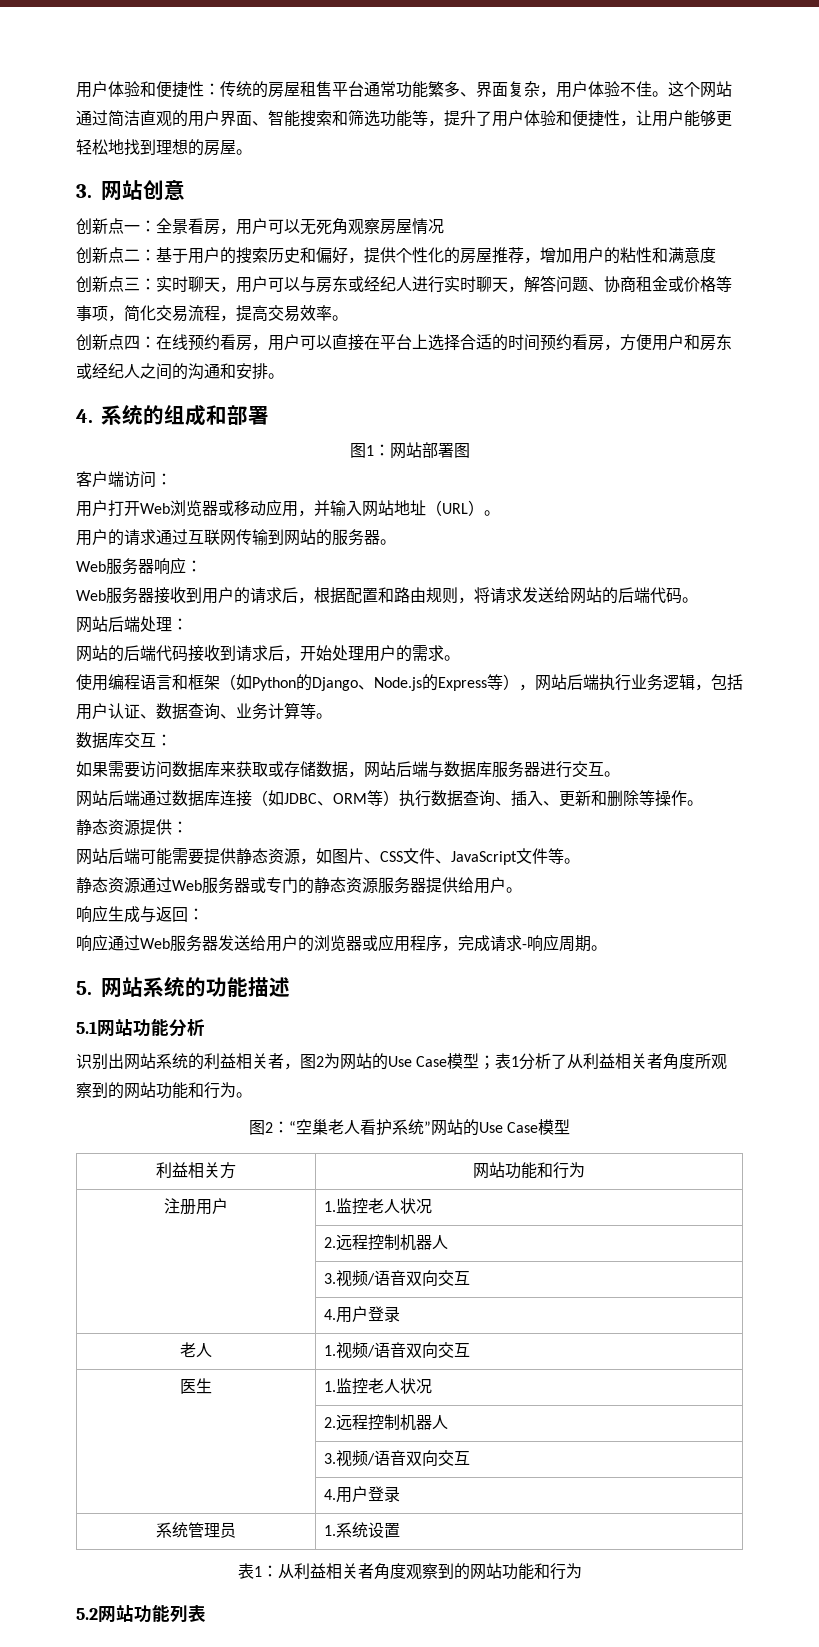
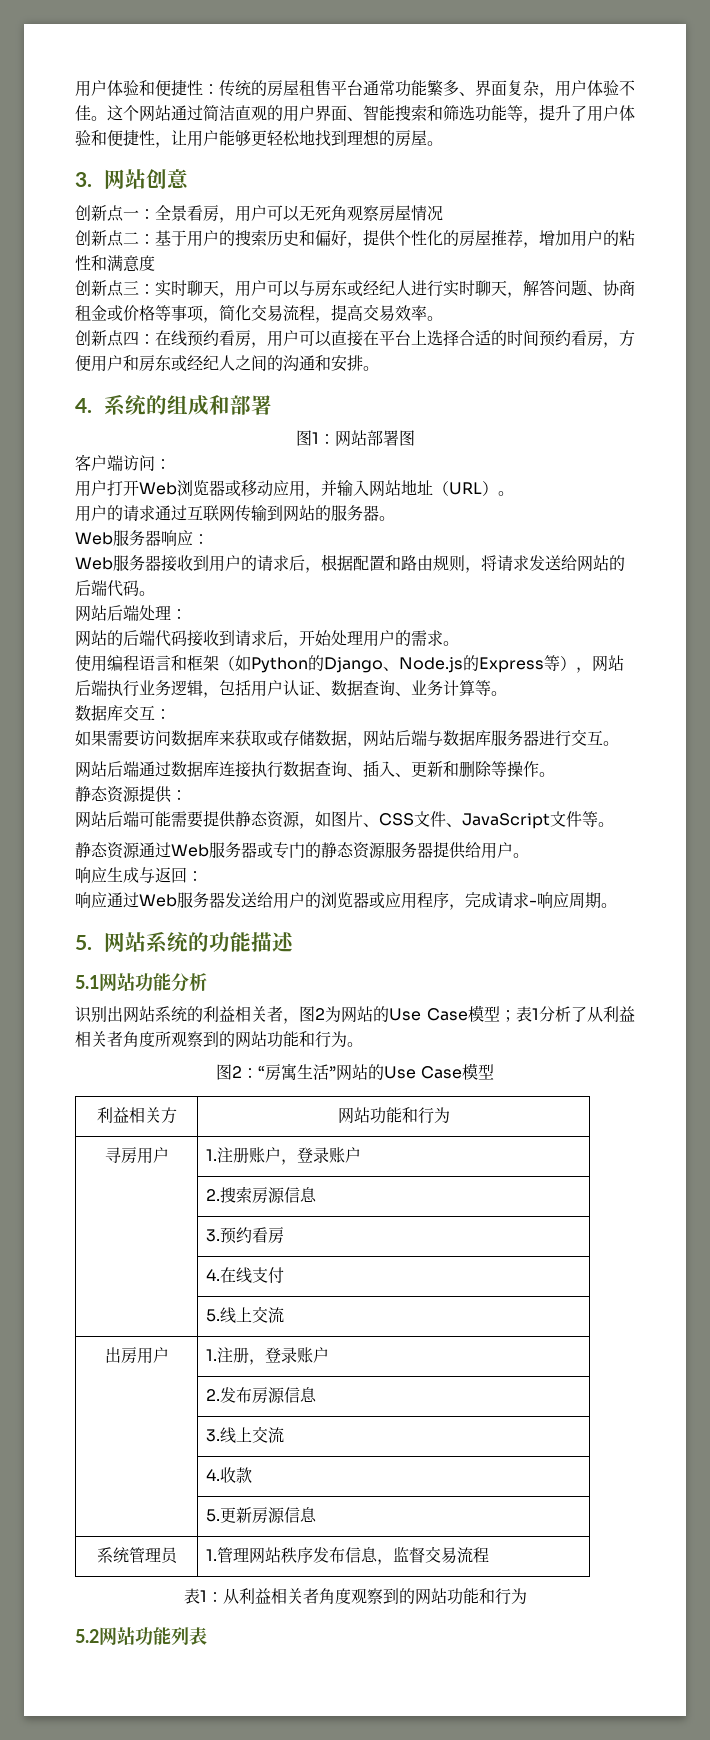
- 网站后端通过数据库连接（如JDBC、ORM等）执行数据查询、插入、更新和删除等操作。
+ 网站后端通过数据库连接执行数据查询、插入、更新和删除等操作。
- 图2：“空巢老人看护系统”网站的Use Case模型
+ 图2：“房寓生活”网站的Use Case模型
- 注册用户 | 1.监控老人状况
- | 2.远程控制机器人
- | 3.视频/语音双向交互
- | 4.用户登录
- 老人 | 1.视频/语音双向交互
- 医生 | 1.监控老人状况
- | 2.远程控制机器人
- | 3.视频/语音双向交互
- | 4.用户登录
- 系统管理员 | 1.系统设置
+ 寻房用户 | 1.注册账户，登录账户
+ | 2.搜索房源信息
+ | 3.预约看房
+ | 4.在线支付
+ | 5.线上交流
+ 出房用户 | 1.注册，登录账户
+ | 2.发布房源信息
+ | 3.线上交流
+ | 4.收款
+ | 5.更新房源信息
+ 系统管理员 | 1.管理网站秩序发布信息，监督交易流程

